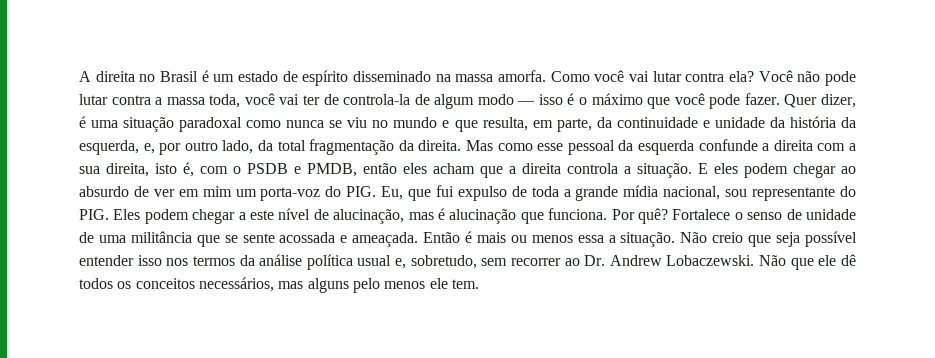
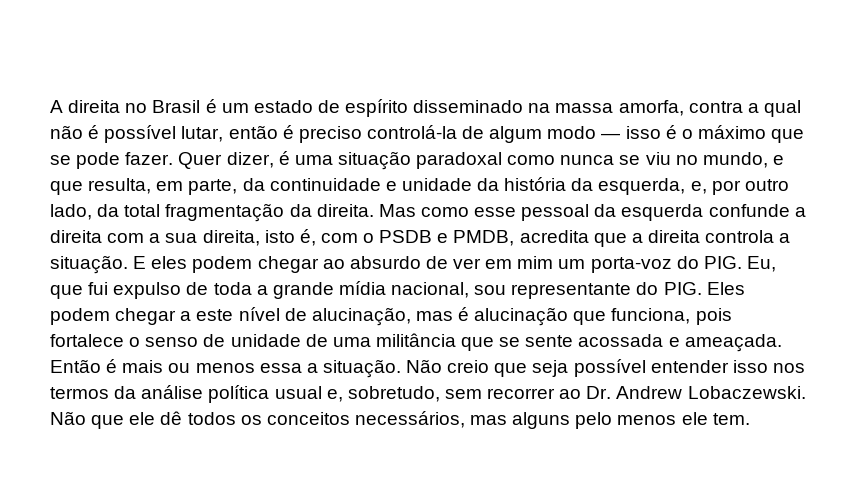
- A direita no Brasil é um estado de espírito disseminado na massa amorfa. Como você vai lutar contra ela? Você não pode lutar contra a massa toda, você vai ter de controla-la de algum modo — isso é o máximo que você pode fazer.
+ A direita no Brasil é um estado de espírito disseminado na massa amorfa, contra a qual não é possível lutar, então é preciso controlá-la de algum modo — isso é o máximo que se pode fazer.
- Quer dizer, é uma situação paradoxal como nunca se viu no mundo e que resulta, em parte, da continuidade e unidade da história da esquerda, e, por outro lado, da total fragmentação da direita.
+ Quer dizer, é uma situação paradoxal como nunca se viu no mundo, e que resulta, em parte, da continuidade e unidade da história da esquerda, e, por outro lado, da total fragmentação da direita.
- Mas como esse pessoal da esquerda confunde a direita com a sua direita, isto é, com o PSDB e PMDB, então eles acham que a direita controla a situação.
+ Mas como esse pessoal da esquerda confunde a direita com a sua direita, isto é, com o PSDB e PMDB, acredita que a direita controla a situação.
- E eles podem chegar ao absurdo de ver em mim um porta-voz do PIG. Eu, que fui expulso de toda a grande mídia nacional, sou representante do PIG. Eles podem chegar a este nível de alucinação, mas é alucinação que funciona. Por quê? Fortalece o senso de unidade de uma militância que se sente acossada e ameaçada.
+ E eles podem chegar ao absurdo de ver em mim um porta-voz do PIG. Eu, que fui expulso de toda a grande mídia nacional, sou representante do PIG. Eles podem chegar a este nível de alucinação, mas é alucinação que funciona, pois fortalece o senso de unidade de uma militância que se sente acossada e ameaçada.

